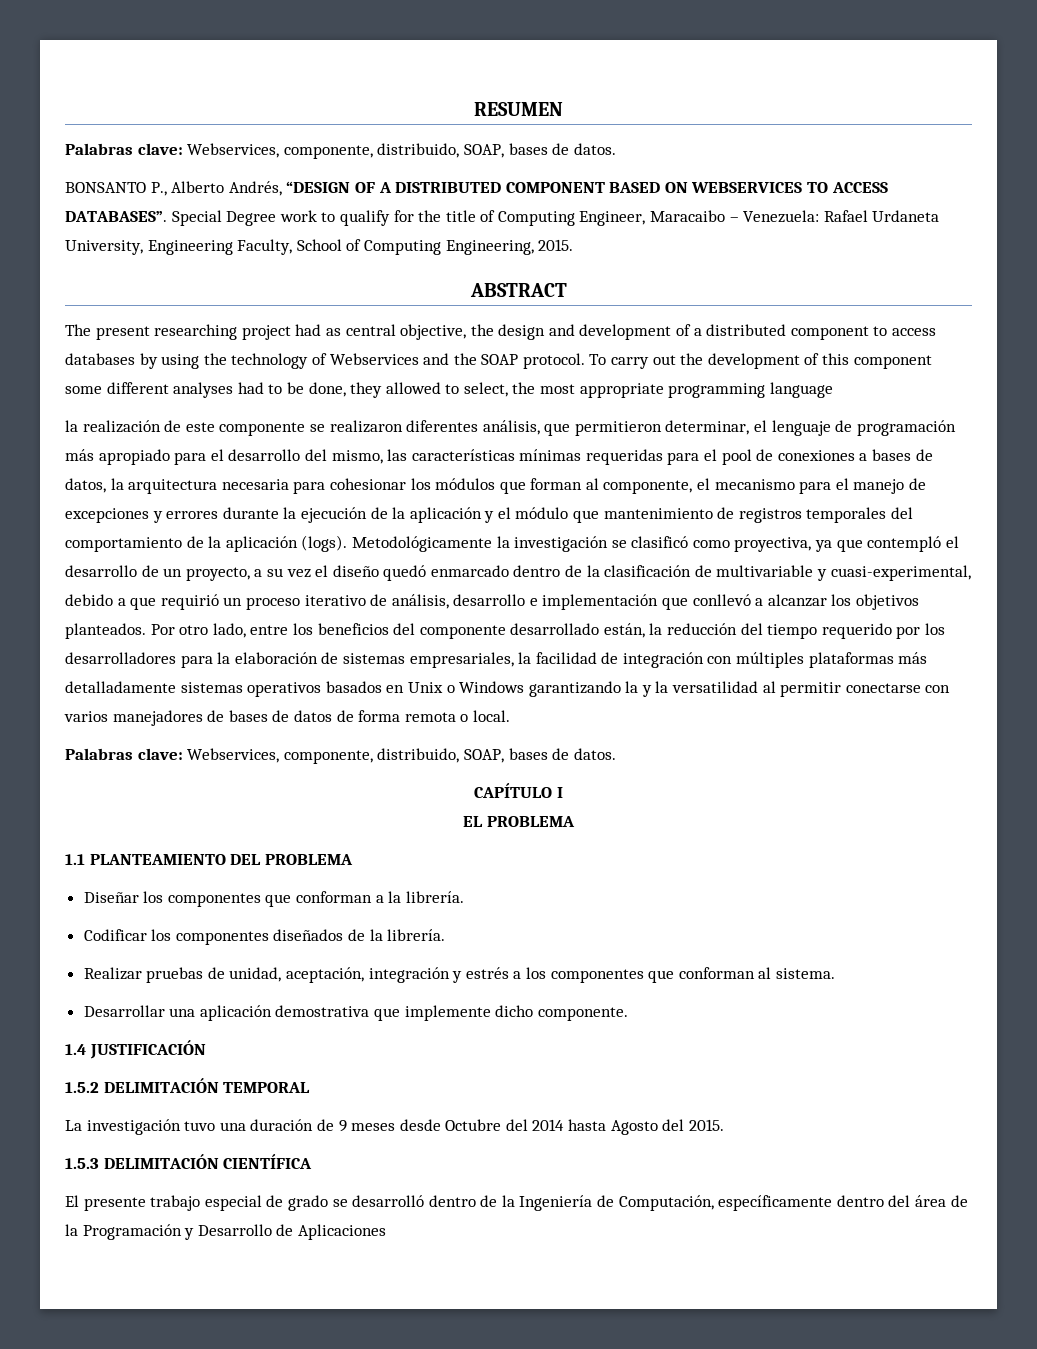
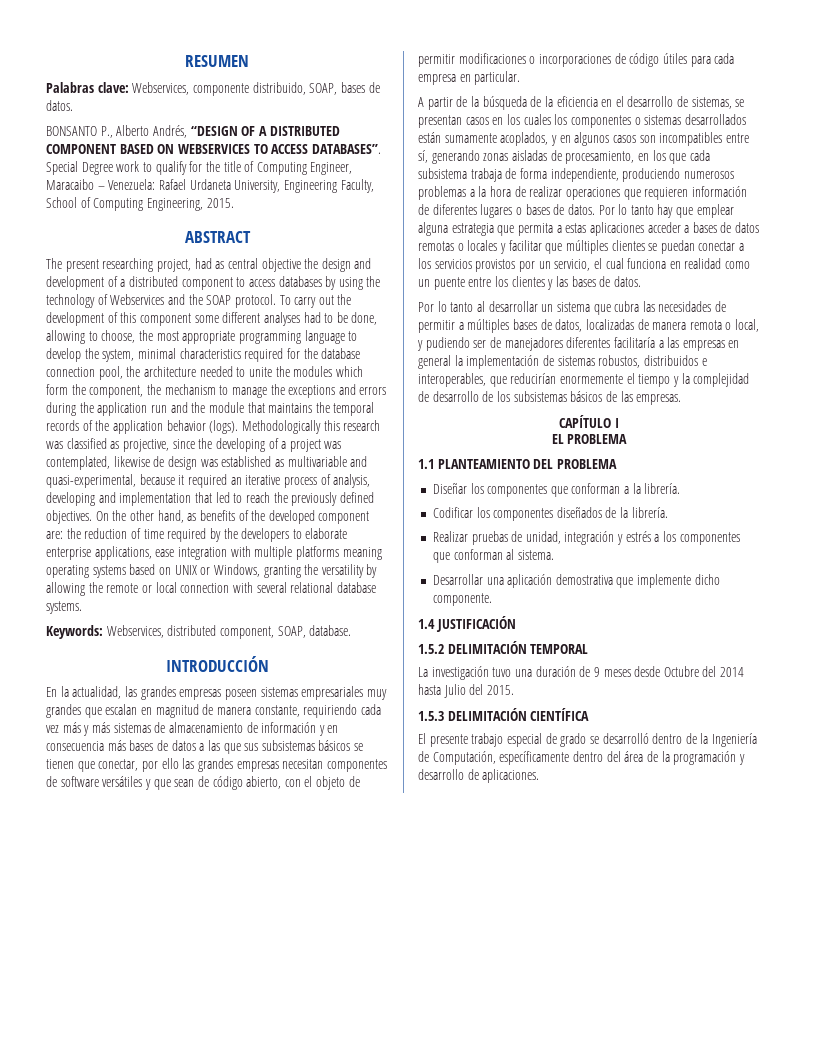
  RESUMEN
- Palabras clave: Webservices, componente, distribuido, SOAP, bases de datos.
+ Palabras clave: Webservices, componente distribuido, SOAP, bases de datos.
- The present researching project had as central objective, the design and development of a distributed component to access databases by using the technology of Webservices and the SOAP protocol.
+ The present researching project, had as central objective the design and development of a distributed component to access databases by using the technology of Webservices and the SOAP protocol.
- To carry out the development of this component some different analyses had to be done, they allowed to select, the most appropriate programming language
- la realización de este componente se realizaron diferentes análisis, que permitieron determinar, el lenguaje de programación más apropiado para el desarrollo del mismo, las características mínimas requeridas para el pool de conexiones a bases de datos, la arquitectura necesaria para cohesionar los módulos que forman al componente, el mecanismo para el manejo de excepciones y errores durante la ejecución de la aplicación y el módulo que mantenimiento de registros temporales del comportamiento de la aplicación (logs). Metodológicamente la investigación se clasificó como proyectiva, ya que contempló el desarrollo de un proyecto, a su vez el diseño quedó enmarcado dentro de la clasificación de multivariable y cuasi-experimental, debido a que requirió un proceso iterativo de análisis, desarrollo e implementación que conllevó a alcanzar los objetivos planteados. Por otro lado, entre los beneficios del componente desarrollado están, la reducción del tiempo requerido por los desarrolladores para la elaboración de sistemas empresariales, la facilidad de integración con múltiples plataformas más detalladamente sistemas operativos basados en Unix o Windows garantizando la y la versatilidad al permitir conectarse con varios manejadores de bases de datos de forma remota o local.
- Palabras clave: Webservices, componente, distribuido, SOAP, bases de datos.
+ To carry out the development of this component some different analyses had to be done, allowing to choose, the most appropriate programming language to develop the system, minimal characteristics required for the database connection pool, the architecture needed to unite the modules which form the component, the mechanism to manage the exceptions and errors during the application run and the module that maintains the temporal records of the application behavior (logs). Methodologically this research was classified as projective, since the developing of a project was contemplated, likewise de design was established as multivariable and quasi-experimental, because it required an iterative process of analysis, developing and implementation that led to reach the previously defined objectives. On the other hand, as benefits of the developed component are: the reduction of time required by the developers to elaborate enterprise applications, ease integration with multiple platforms meaning operating systems based on UNIX or Windows, granting the versatility by allowing the remote or local connection with several relational database systems.
+ Keywords: Webservices, distributed component, SOAP, database.
+ INTRODUCCIÓN
+ En la actualidad, las grandes empresas poseen sistemas empresariales muy grandes que escalan en magnitud de manera constante, requiriendo cada vez más y más sistemas de almacenamiento de información y en consecuencia más bases de datos a las que sus subsistemas básicos se tienen que conectar, por ello las grandes empresas necesitan componentes de software versátiles y que sean de código abierto, con el objeto de permitir modificaciones o incorporaciones de código útiles para cada empresa en particular.
+ A partir de la búsqueda de la eficiencia en el desarrollo de sistemas, se presentan casos en los cuales los componentes o sistemas desarrollados están sumamente acoplados, y en algunos casos son incompatibles entre sí, generando zonas aisladas de procesamiento, en los que cada subsistema trabaja de forma independiente, produciendo numerosos problemas a la hora de realizar operaciones que requieren información de diferentes lugares o bases de datos. Por lo tanto hay que emplear alguna estrategia que permita a estas aplicaciones acceder a bases de datos remotas o locales y facilitar que múltiples clientes se puedan conectar a los servicios provistos por un servicio, el cual funciona en realidad como un puente entre los clientes y las bases de datos.
+ Por lo tanto al desarrollar un sistema que cubra las necesidades de permitir a múltiples bases de datos, localizadas de manera remota o local, y pudiendo ser de manejadores diferentes facilitaría a las empresas en general la implementación de sistemas robustos, distribuidos e interoperables, que reducirían enormemente el tiempo y la complejidad de desarrollo de los subsistemas básicos de las empresas.
- Realizar pruebas de unidad, aceptación, integración y estrés a los componentes que conforman al sistema.
+ Realizar pruebas de unidad, integración y estrés a los componentes que conforman al sistema.
- La investigación tuvo una duración de 9 meses desde Octubre del 2014 hasta Agosto del 2015.
+ La investigación tuvo una duración de 9 meses desde Octubre del 2014 hasta Julio del 2015.
- El presente trabajo especial de grado se desarrolló dentro de la Ingeniería de Computación, específicamente dentro del área de la Programación y Desarrollo de Aplicaciones
+ El presente trabajo especial de grado se desarrolló dentro de la Ingeniería de Computación, específicamente dentro del área de la programación y desarrollo de aplicaciones.

